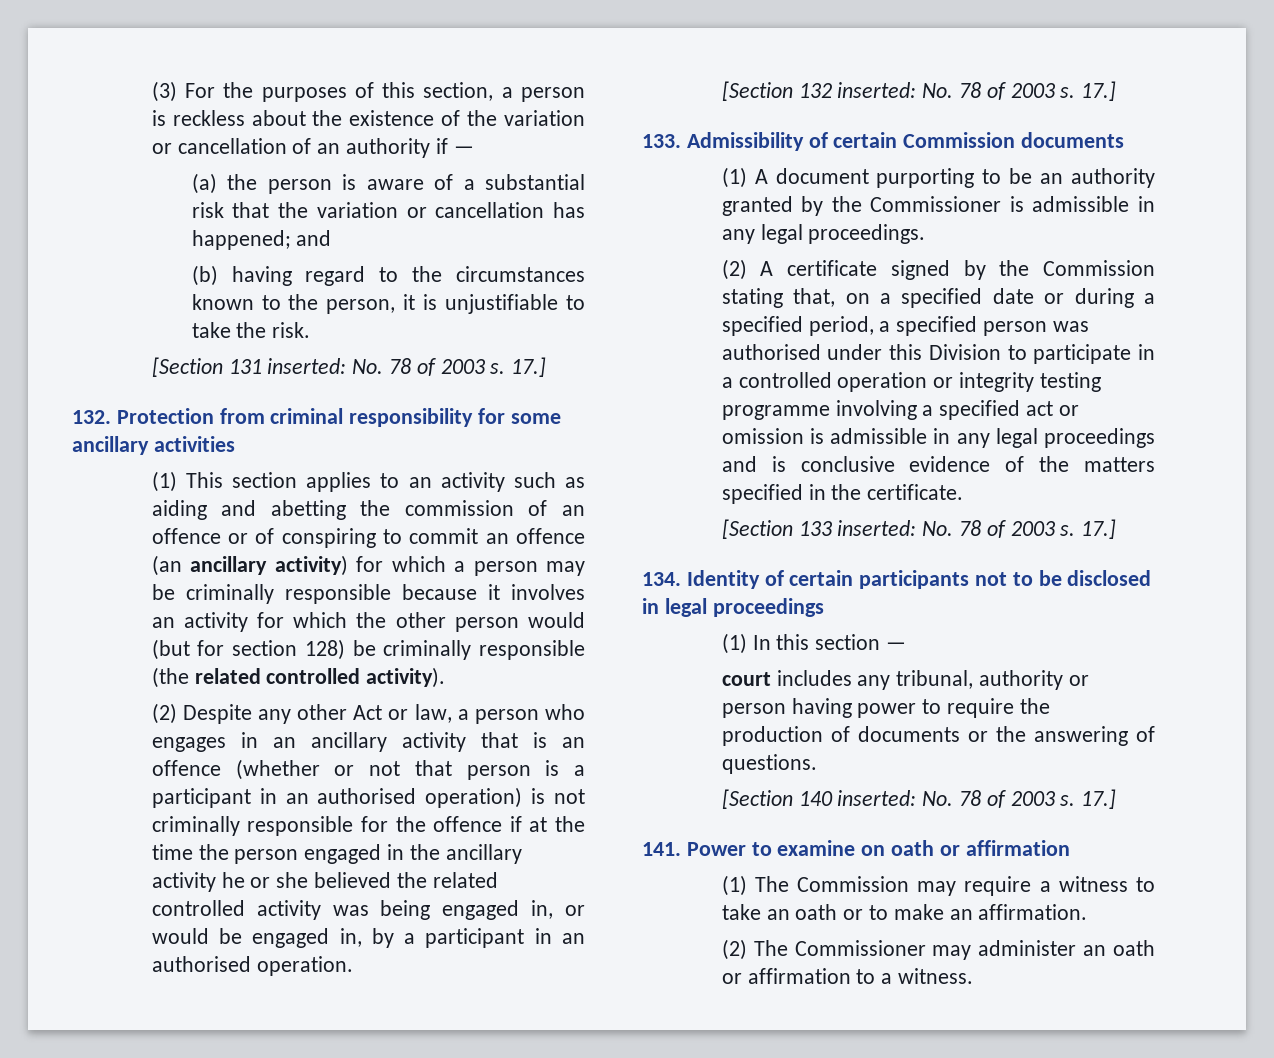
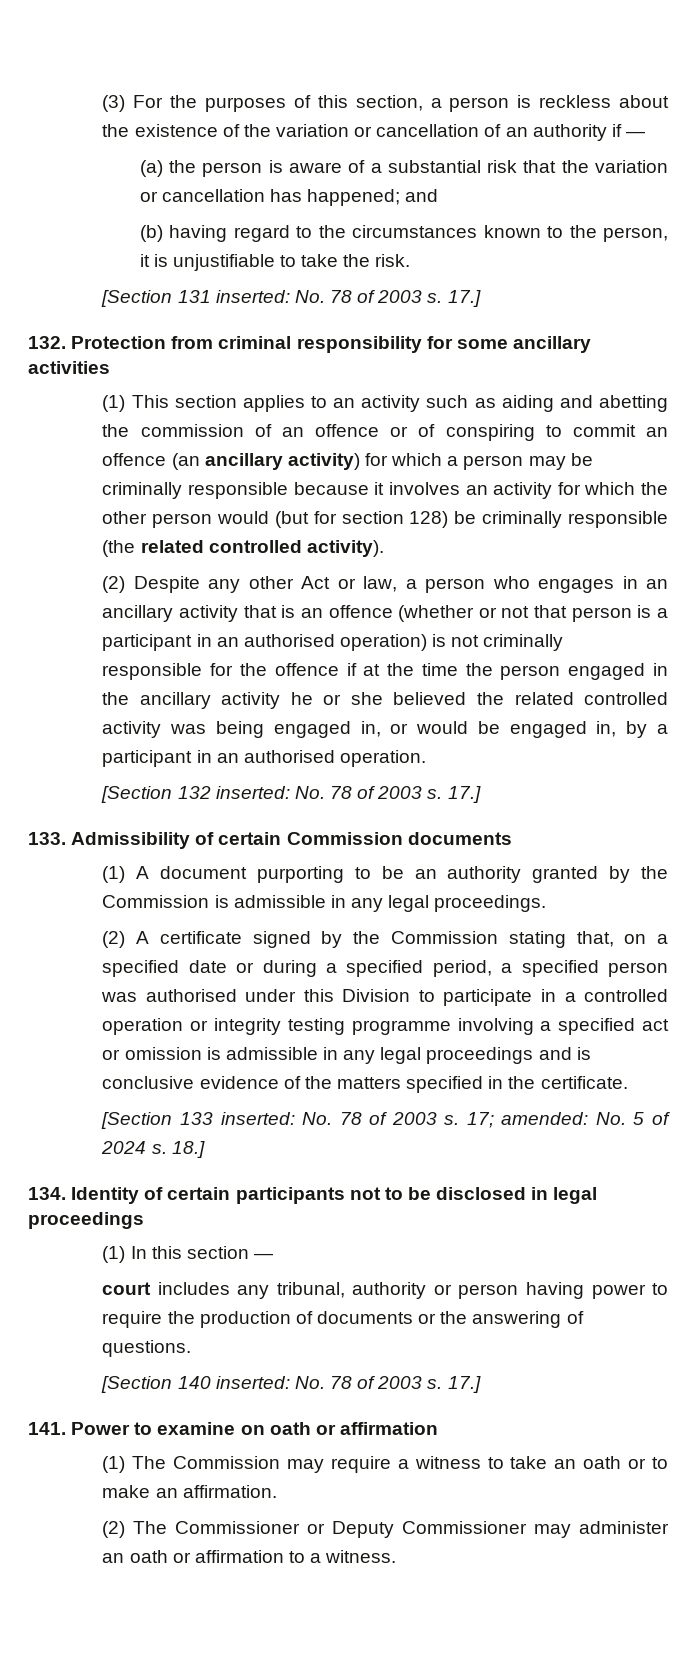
- (1) A document purporting to be an authority granted by the Commissioner is admissible in any legal proceedings.
+ (1) A document purporting to be an authority granted by the Commission is admissible in any legal proceedings.
- [Section 133 inserted: No. 78 of 2003 s. 17.]
+ [Section 133 inserted: No. 78 of 2003 s. 17; amended: No. 5 of 2024 s. 18.]
- (2) The Commissioner may administer an oath or affirmation to a witness.
+ (2) The Commissioner or Deputy Commissioner may administer an oath or affirmation to a witness.

